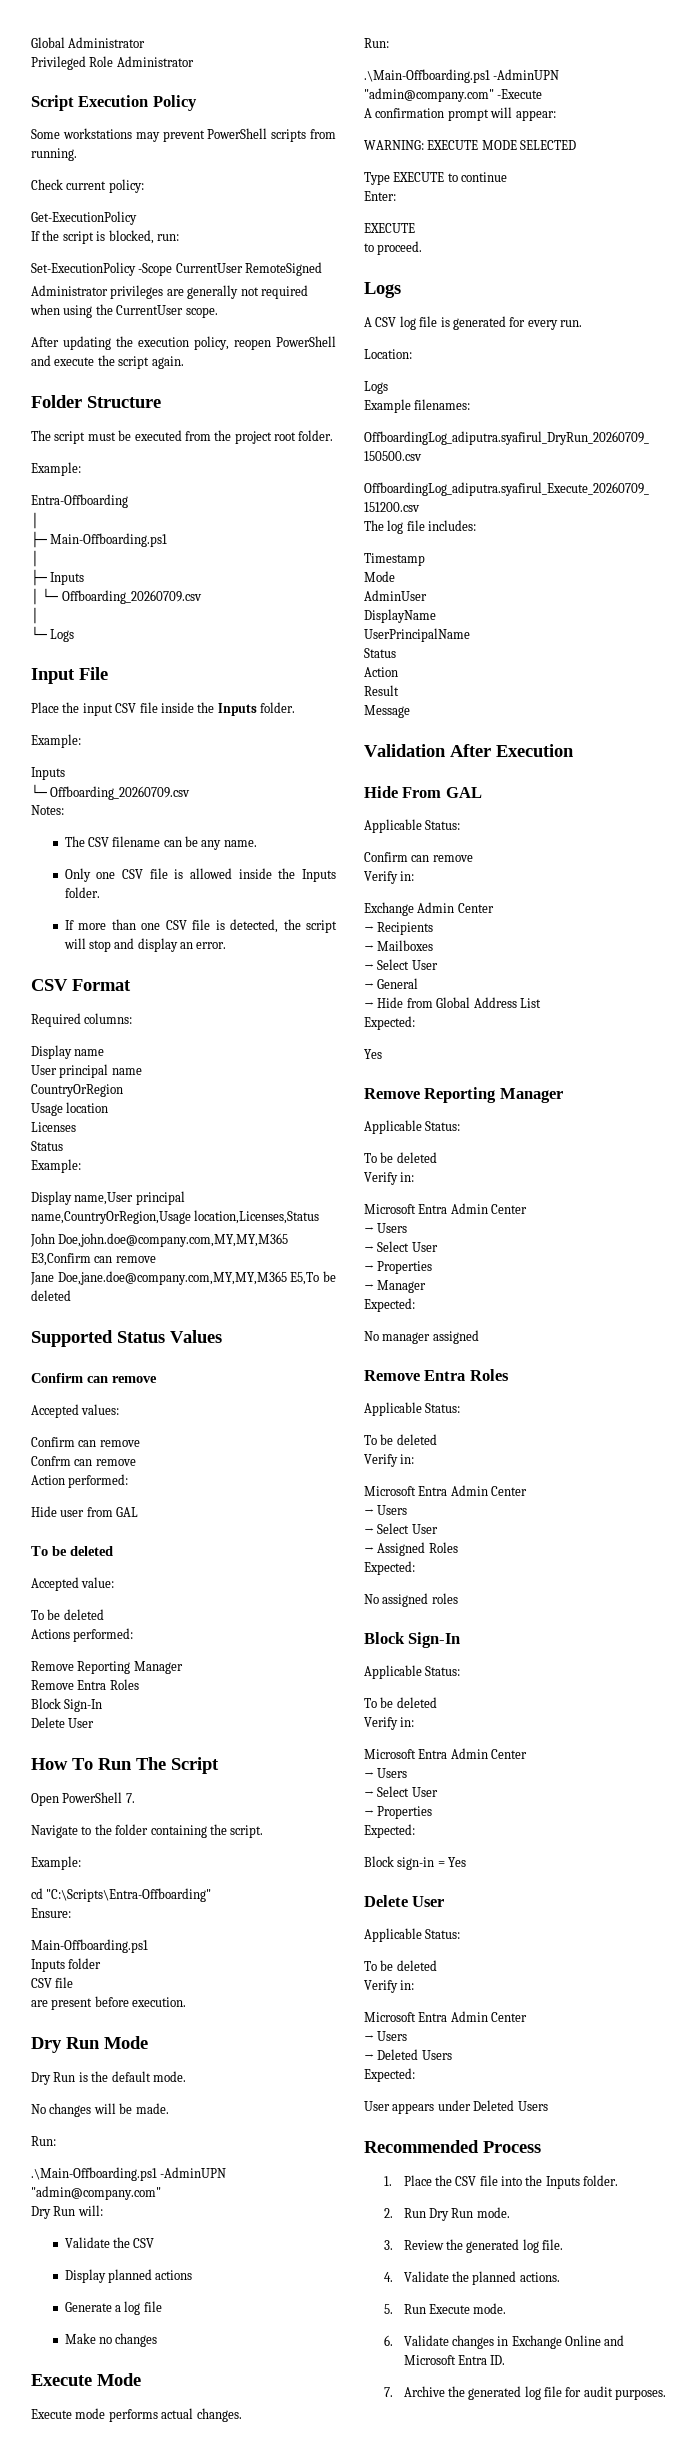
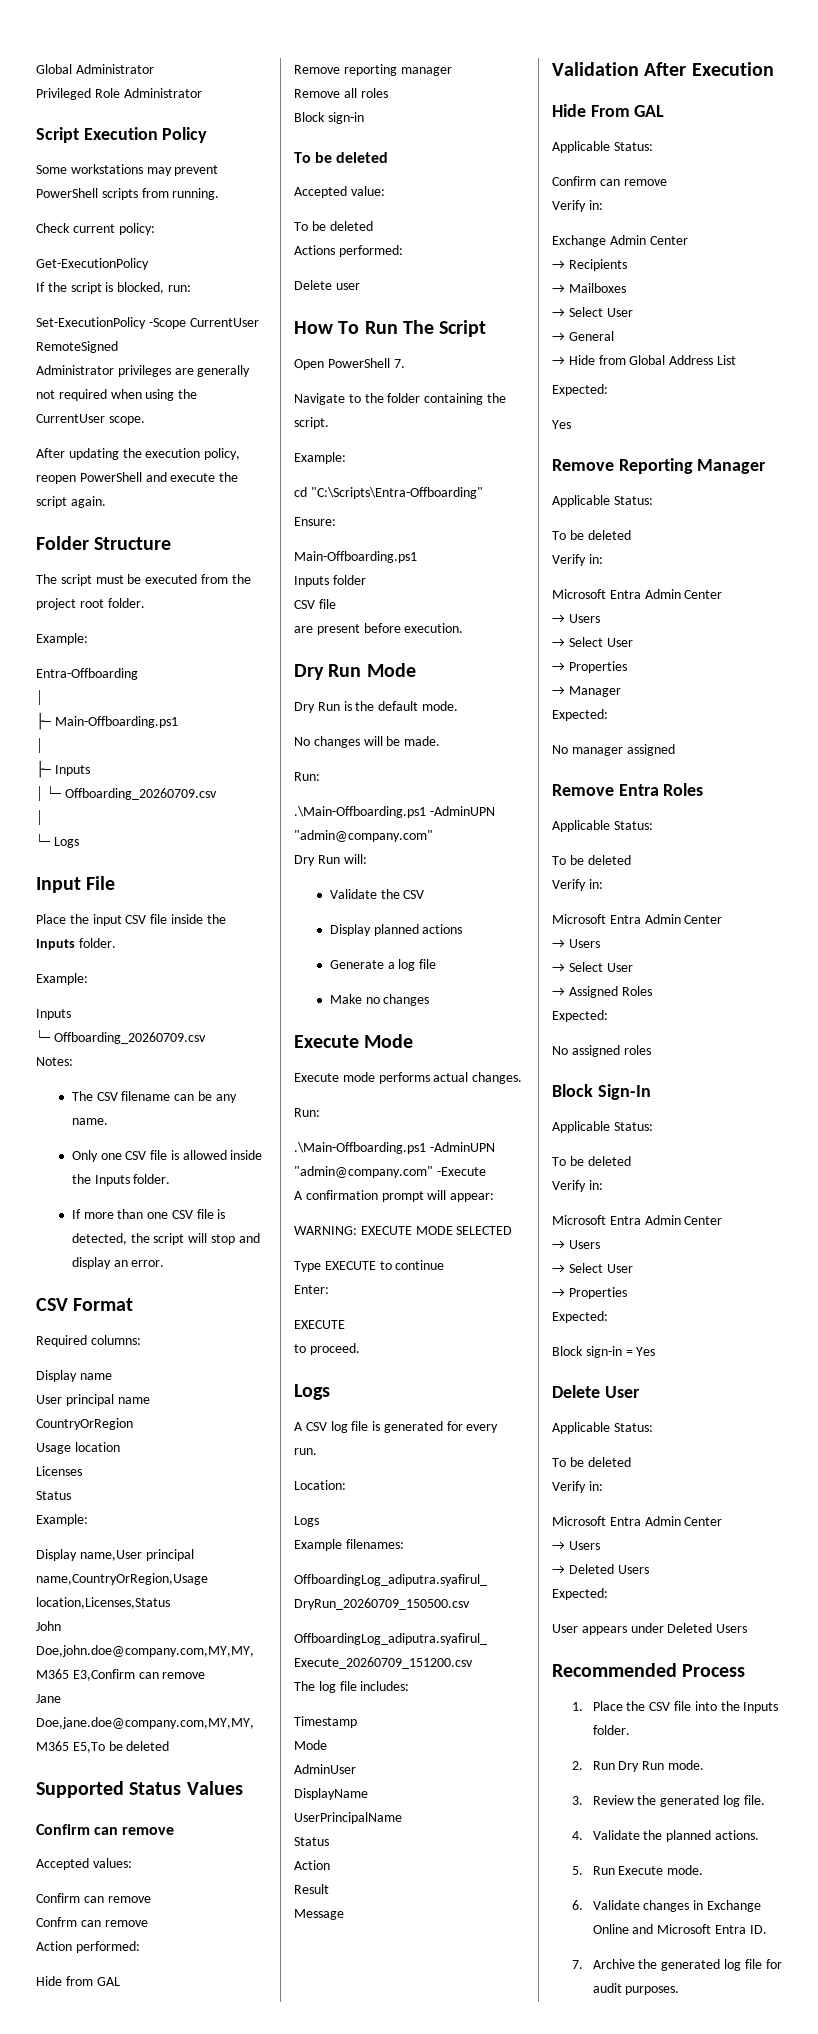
- Hide user from GAL
+ Hide from GAL
+ Remove reporting manager
+ Remove all roles
+ Block sign-in
  Actions performed:
- Remove Reporting Manager
- Remove Entra Roles
- Block Sign-In
- Delete User
+ Delete user

